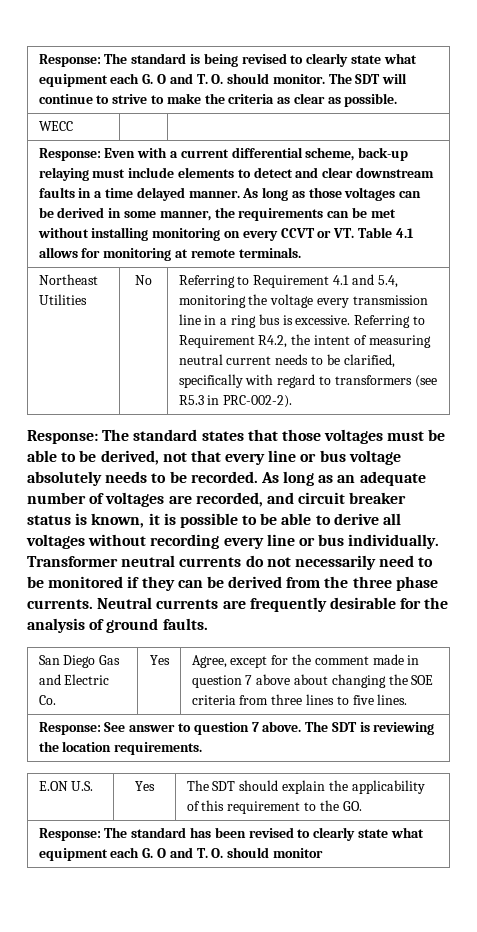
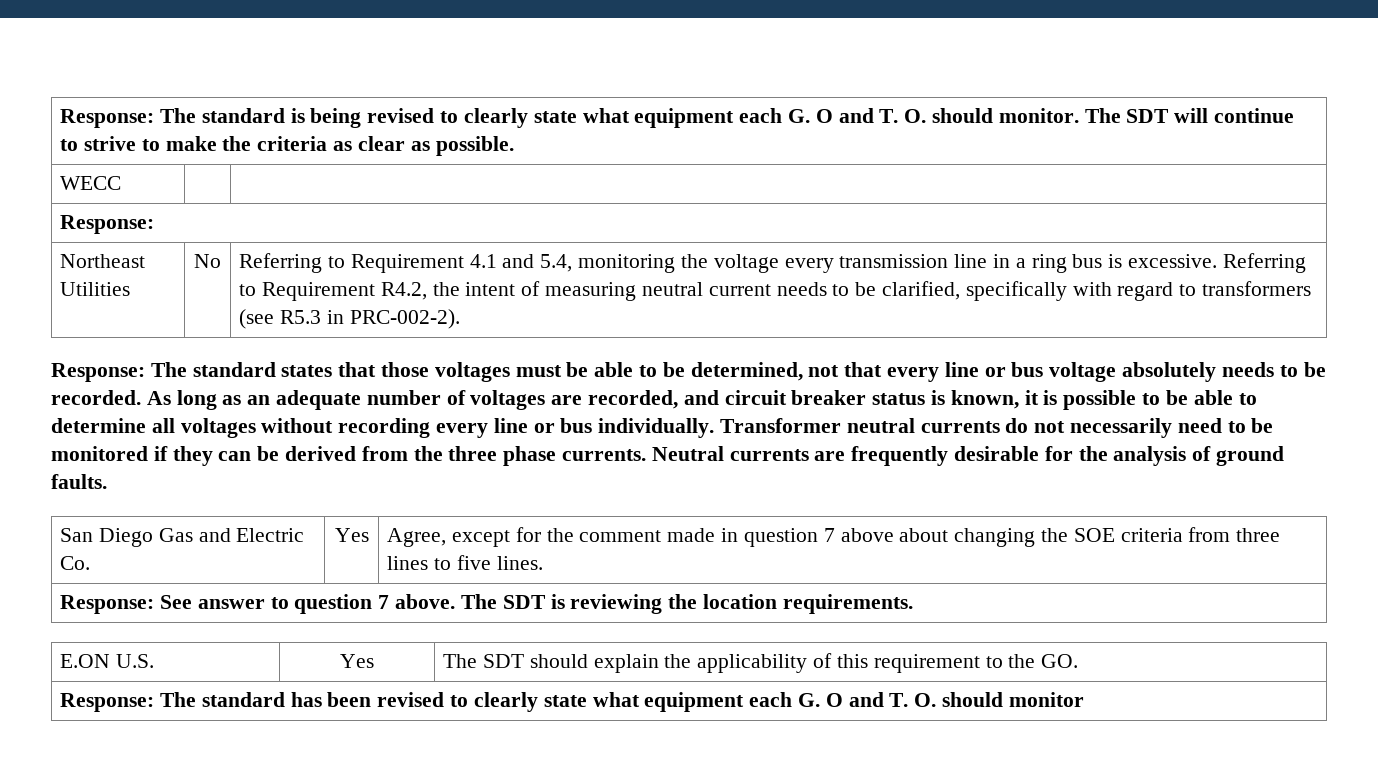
  WECC | |
- Response: Even with a current differential scheme, back-up relaying must include elements to detect and clear downstream faults in a time delayed manner. As long as those voltages can be derived in some manner, the requirements can be met without installing monitoring on every CCVT or VT. Table 4.1 allows for monitoring at remote terminals.
+ Response:
- Response: The standard states that those voltages must be able to be derived, not that every line or bus voltage absolutely needs to be recorded.
+ Response: The standard states that those voltages must be able to be determined, not that every line or bus voltage absolutely needs to be recorded.
- As long as an adequate number of voltages are recorded, and circuit breaker status is known, it is possible to be able to derive all voltages without recording every line or bus individually.
+ As long as an adequate number of voltages are recorded, and circuit breaker status is known, it is possible to be able to determine all voltages without recording every line or bus individually.

